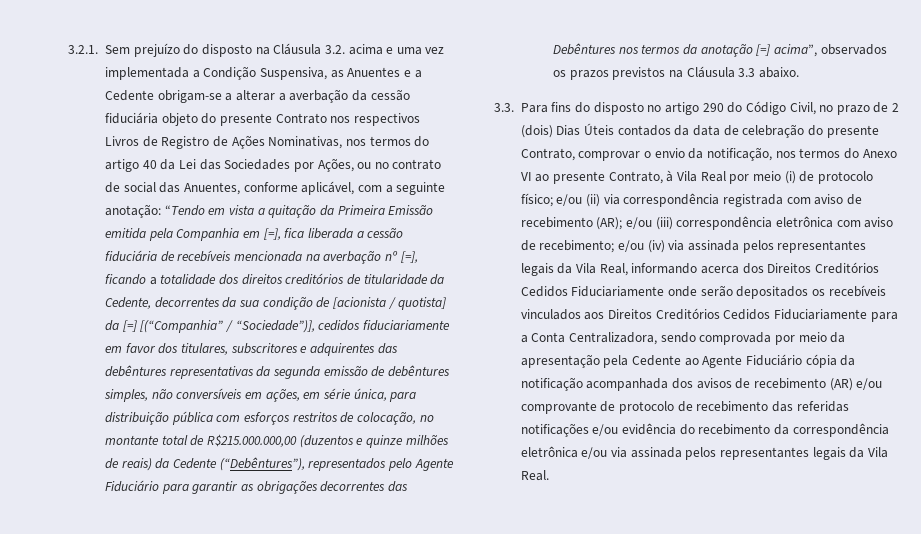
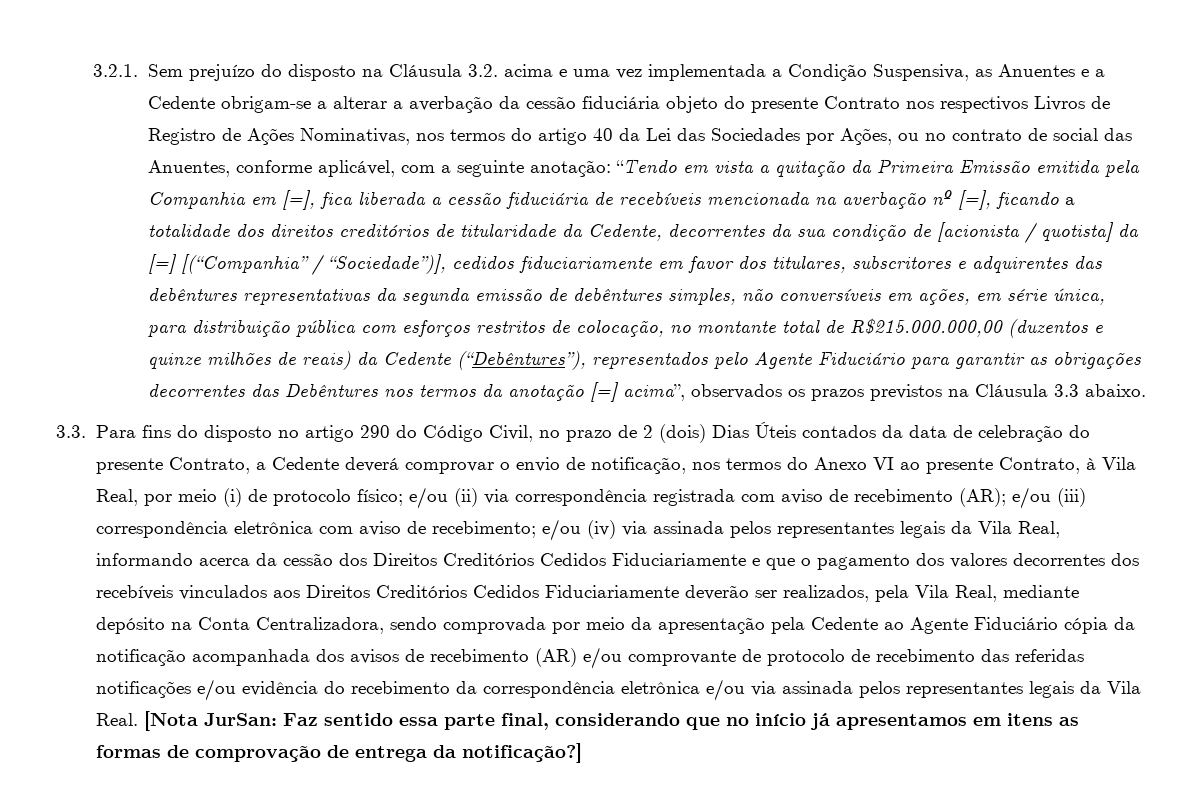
- 3.3. Para fins do disposto no artigo 290 do Código Civil, no prazo de 2 (dois) Dias Úteis contados da data de celebração do presente Contrato, comprovar o envio da notificação, nos termos do Anexo VI ao presente Contrato, à Vila Real por meio (i) de protocolo físico;
+ 3.3. Para fins do disposto no artigo 290 do Código Civil, no prazo de 2 (dois) Dias Úteis contados da data de celebração do presente Contrato, a Cedente deverá comprovar o envio de notificação, nos termos do Anexo VI ao presente Contrato, à Vila Real, por meio (i) de protocolo físico;
- e/ou (iv) via assinada pelos representantes legais da Vila Real, informando acerca dos Direitos Creditórios Cedidos Fiduciariamente onde serão depositados os recebíveis vinculados aos Direitos Creditórios Cedidos Fiduciariamente para a Conta Centralizadora, sendo comprovada por meio da apresentação pela Cedente ao Agente Fiduciário cópia da notificação acompanhada dos avisos de recebimento (AR) e/ou comprovante de protocolo de recebimento das referidas notificações e/ou evidência do recebimento da correspondência eletrônica e/ou via assinada pelos representantes legais da Vila Real.
+ e/ou (iv) via assinada pelos representantes legais da Vila Real, informando acerca da cessão dos Direitos Creditórios Cedidos Fiduciariamente e que o pagamento dos valores decorrentes dos recebíveis vinculados aos Direitos Creditórios Cedidos Fiduciariamente deverão ser realizados, pela Vila Real, mediante depósito na Conta Centralizadora, sendo comprovada por meio da apresentação pela Cedente ao Agente Fiduciário cópia da notificação acompanhada dos avisos de recebimento (AR) e/ou comprovante de protocolo de recebimento das referidas notificações e/ou evidência do recebimento da correspondência eletrônica e/ou via assinada pelos representantes legais da Vila Real.
+ [Nota JurSan: Faz sentido essa parte final, considerando que no início já apresentamos em itens as formas de comprovação de entrega da notificação?]

